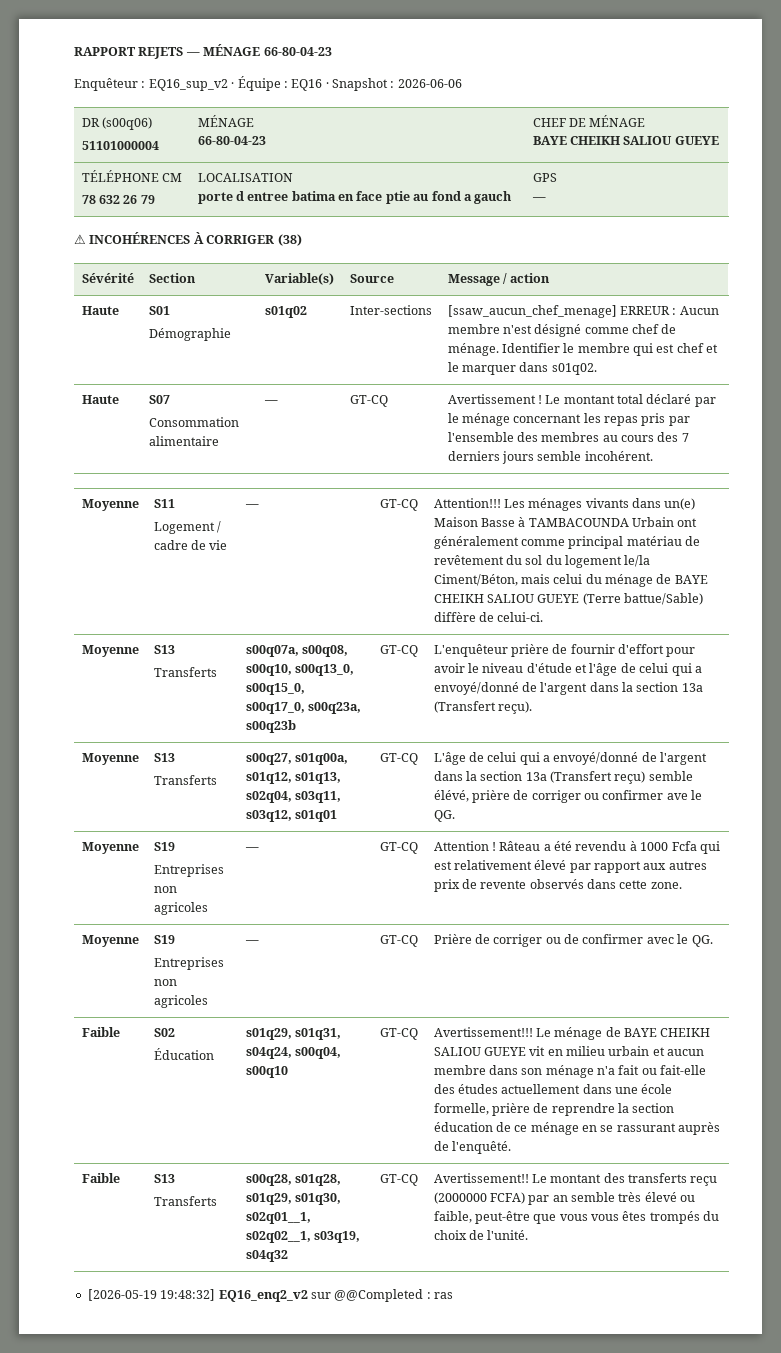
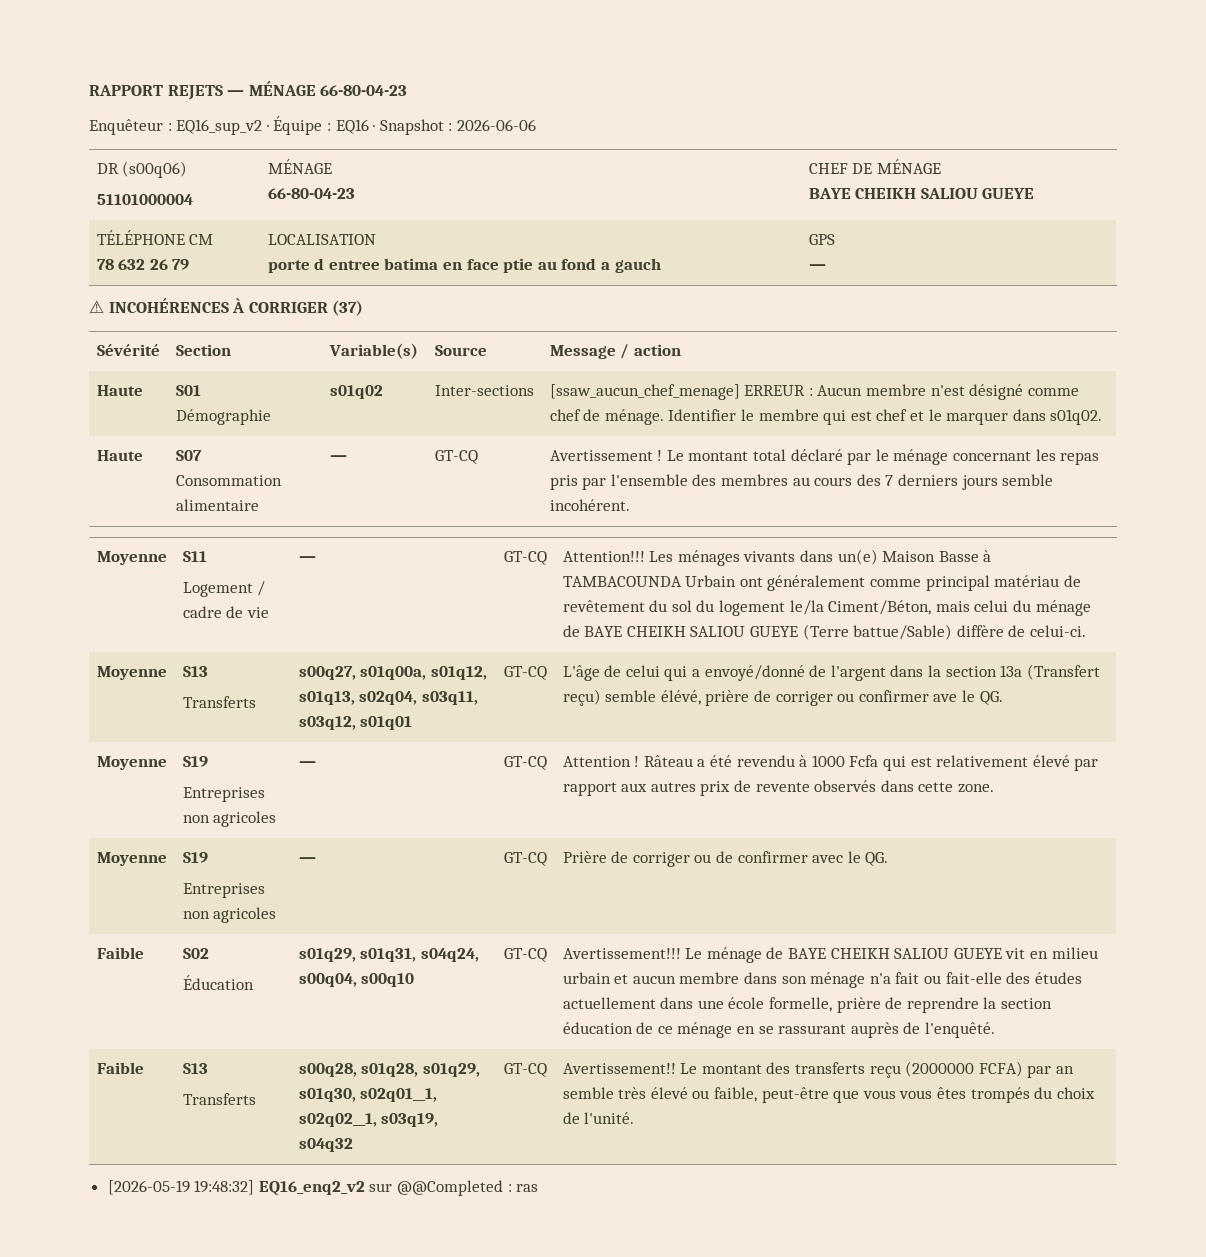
- ⚠ INCOHÉRENCES À CORRIGER (38)
+ ⚠ INCOHÉRENCES À CORRIGER (37)
  Les ménages vivants dans un(e) Maison Basse à TAMBACOUNDA Urbain ont généralement comme principal matériau de revêtement du sol du logement le/la Ciment/Béton, mais celui du ménage de BAYE CHEIKH SALIOU GUEYE (Terre battue/Sable) diffère de celui-ci.
- Moyenne | S13
- Transferts | s00q07a, s00q08, s00q10, s00q13_0, s00q15_0, s00q17_0, s00q23a, s00q23b | GT-CQ | L'enquêteur prière de fournir d'effort pour avoir le niveau d'étude et l'âge de celui qui a envoyé/donné de l'argent dans la section 13a (Transfert reçu).

